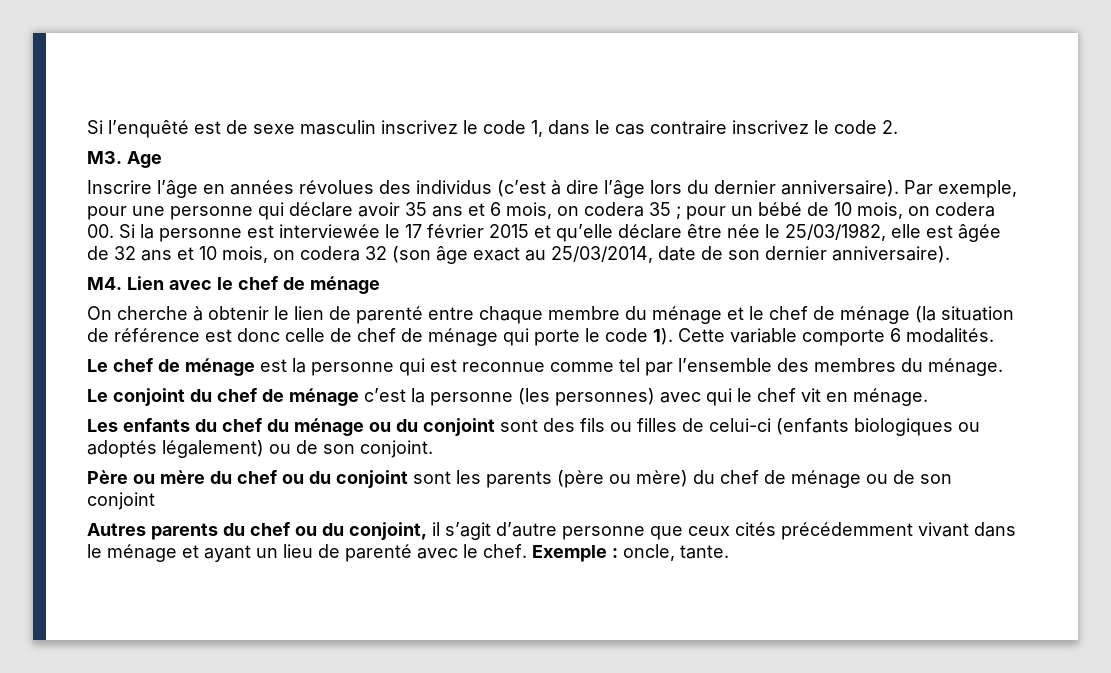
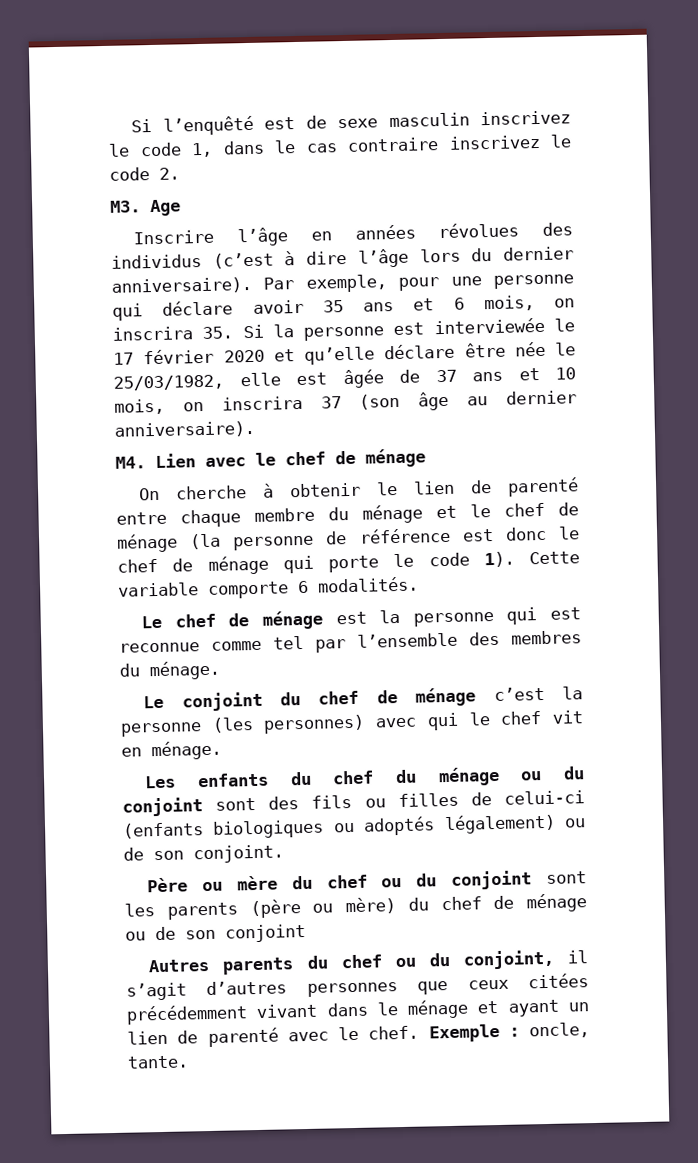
- Par exemple, pour une personne qui déclare avoir 35 ans et 6 mois, on codera 35 ; pour un bébé de 10 mois, on codera 00. Si la personne est interviewée le 17 février 2015 et qu’elle déclare être née le 25/03/1982, elle est âgée de 32 ans et 10 mois, on codera 32 (son âge exact au 25/03/2014, date de son dernier anniversaire).
+ Par exemple, pour une personne qui déclare avoir 35 ans et 6 mois, on inscrira 35. Si la personne est interviewée le 17 février 2020 et qu’elle déclare être née le 25/03/1982, elle est âgée de 37 ans et 10 mois, on inscrira 37 (son âge au dernier anniversaire).
- On cherche à obtenir le lien de parenté entre chaque membre du ménage et le chef de ménage (la situation de référence est donc celle de chef de ménage qui porte le code 1).
+ On cherche à obtenir le lien de parenté entre chaque membre du ménage et le chef de ménage (la personne de référence est donc le chef de ménage qui porte le code 1).
- Autres parents du chef ou du conjoint, il s’agit d’autre personne que ceux cités précédemment vivant dans le ménage et ayant un lieu de parenté avec le chef.
+ Autres parents du chef ou du conjoint, il s’agit d’autres personnes que ceux citées précédemment vivant dans le ménage et ayant un lien de parenté avec le chef.

